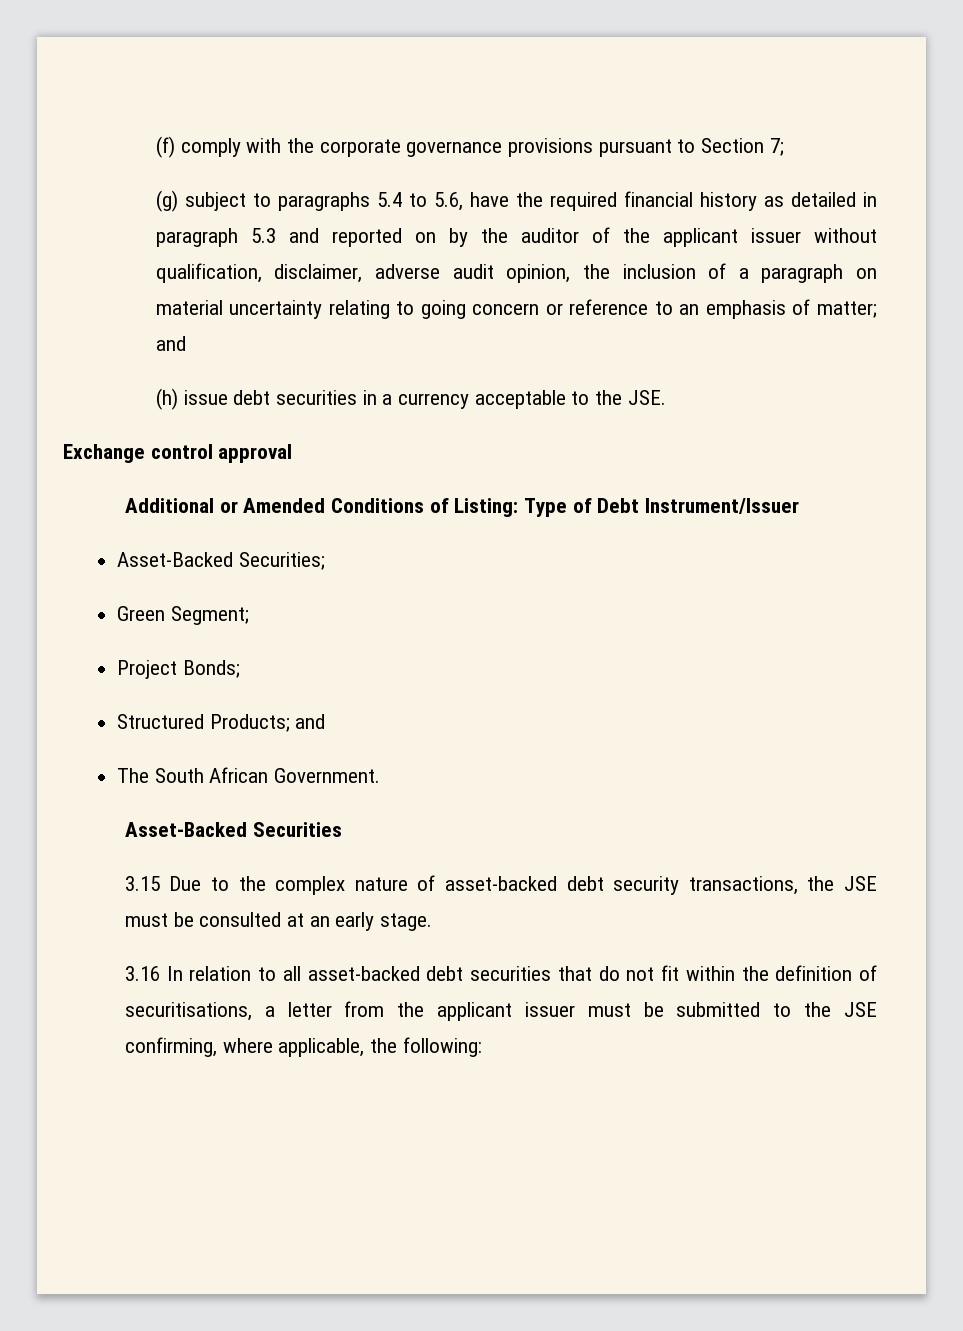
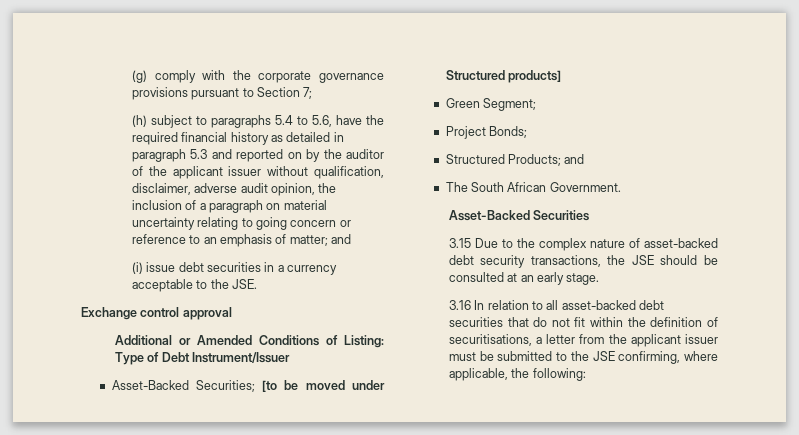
- (f) comply with the corporate governance provisions pursuant to Section 7;
+ (g) comply with the corporate governance provisions pursuant to Section 7;
- (g) subject to paragraphs 5.4 to 5.6, have the required financial history as detailed in paragraph 5.3 and reported on by the auditor of the applicant issuer without qualification, disclaimer, adverse audit opinion, the inclusion of a paragraph on material uncertainty relating to going concern or reference to an emphasis of matter; and
+ (h) subject to paragraphs 5.4 to 5.6, have the required financial history as detailed in paragraph 5.3 and reported on by the auditor of the applicant issuer without qualification, disclaimer, adverse audit opinion, the inclusion of a paragraph on material uncertainty relating to going concern or reference to an emphasis of matter; and
- (h) issue debt securities in a currency acceptable to the JSE.
+ (i) issue debt securities in a currency acceptable to the JSE.
- Asset-Backed Securities;
+ Asset-Backed Securities; [to be moved under Structured products]
- 3.15 Due to the complex nature of asset-backed debt security transactions, the JSE must be consulted at an early stage.
+ 3.15 Due to the complex nature of asset-backed debt security transactions, the JSE should be consulted at an early stage.

